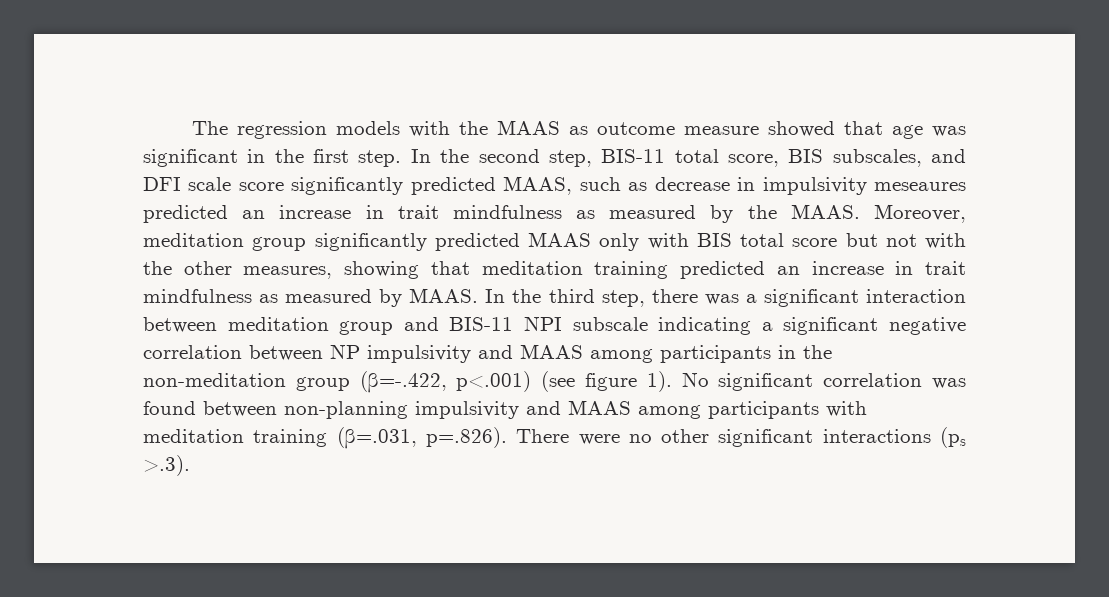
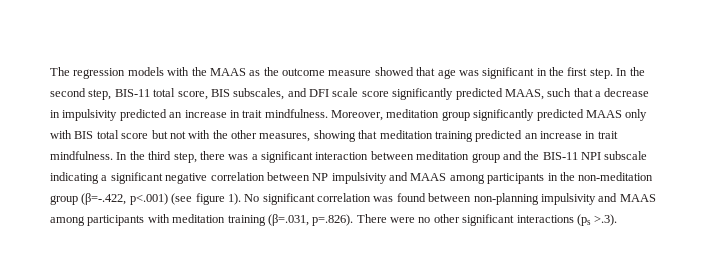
- The regression models with the MAAS as outcome measure showed that age was significant in the first step.
+ The regression models with the MAAS as the outcome measure showed that age was significant in the first step.
- In the second step, BIS-11 total score, BIS subscales, and DFI scale score significantly predicted MAAS, such as decrease in impulsivity meseaures predicted an increase in trait mindfulness as measured by the MAAS.
+ In the second step, BIS-11 total score, BIS subscales, and DFI scale score significantly predicted MAAS, such that a decrease in impulsivity predicted an increase in trait mindfulness.
- Moreover, meditation group significantly predicted MAAS only with BIS total score but not with the other measures, showing that meditation training predicted an increase in trait mindfulness as measured by MAAS.
+ Moreover, meditation group significantly predicted MAAS only with BIS total score but not with the other measures, showing that meditation training predicted an increase in trait mindfulness.
- In the third step, there was a significant interaction between meditation group and BIS-11 NPI subscale indicating a significant negative correlation between NP impulsivity and MAAS among participants in the non-meditation group (β=-.422, p<.001) (see figure 1).
+ In the third step, there was a significant interaction between meditation group and the BIS-11 NPI subscale indicating a significant negative correlation between NP impulsivity and MAAS among participants in the non-meditation group (β=-.422, p<.001) (see figure 1).

